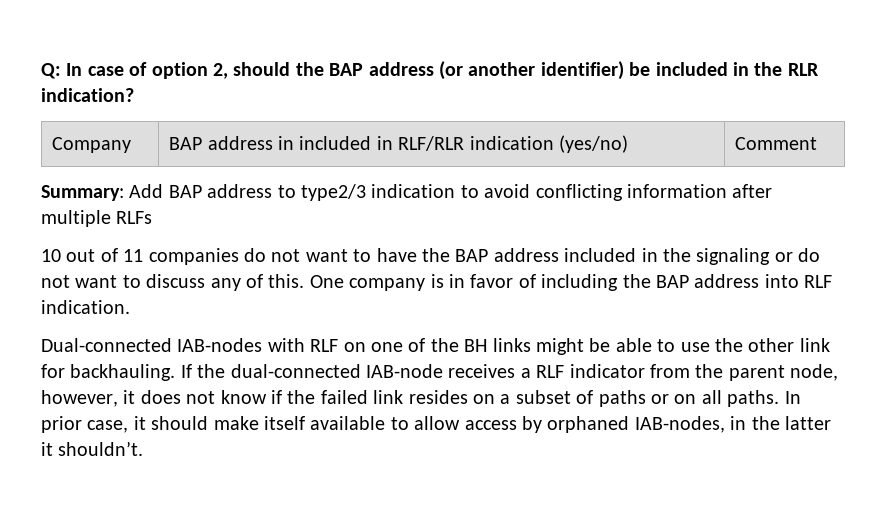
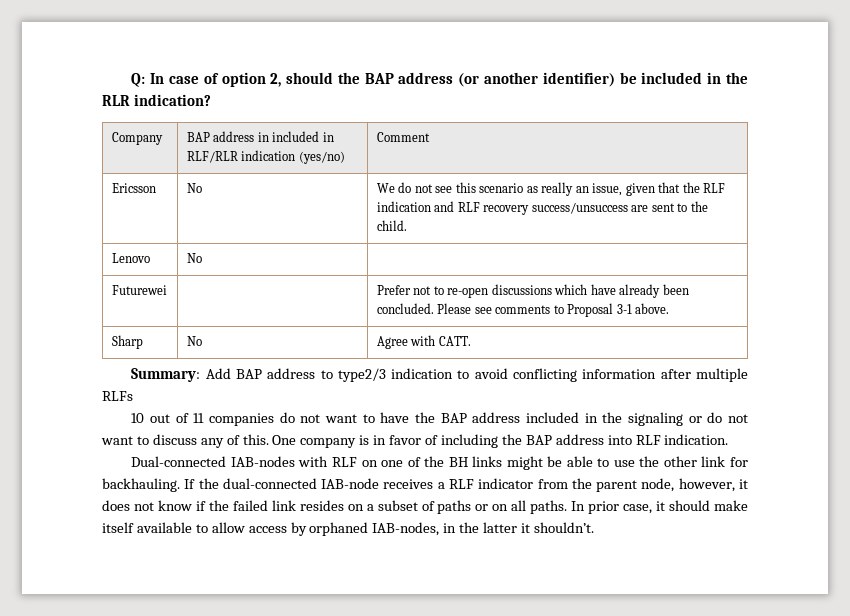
+ Ericsson | No | We do not see this scenario as really an issue, given that the RLF indication and RLF recovery success/unsuccess are sent to the child.
+ Lenovo | No |
+ Futurewei | | Prefer not to re-open discussions which have already been concluded. Please see comments to Proposal 3-1 above.
+ Sharp | No | Agree with CATT.

